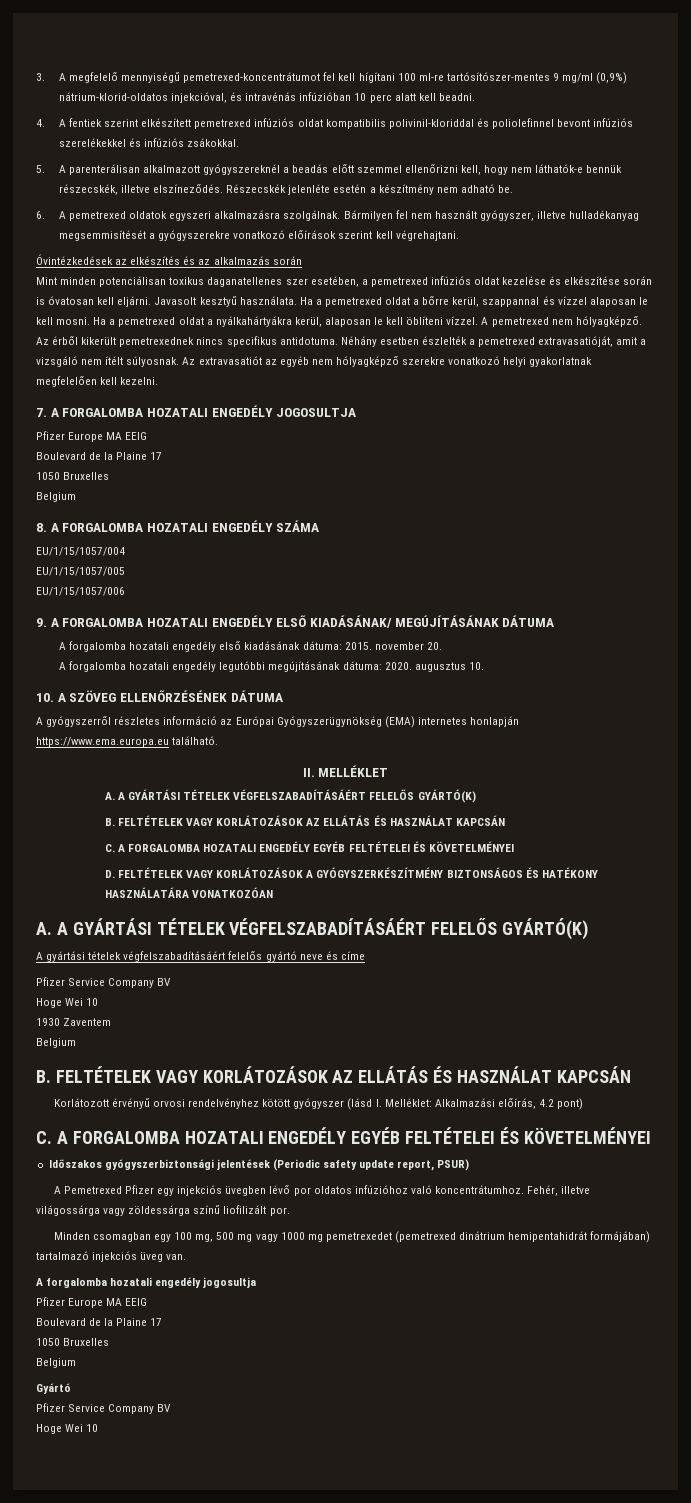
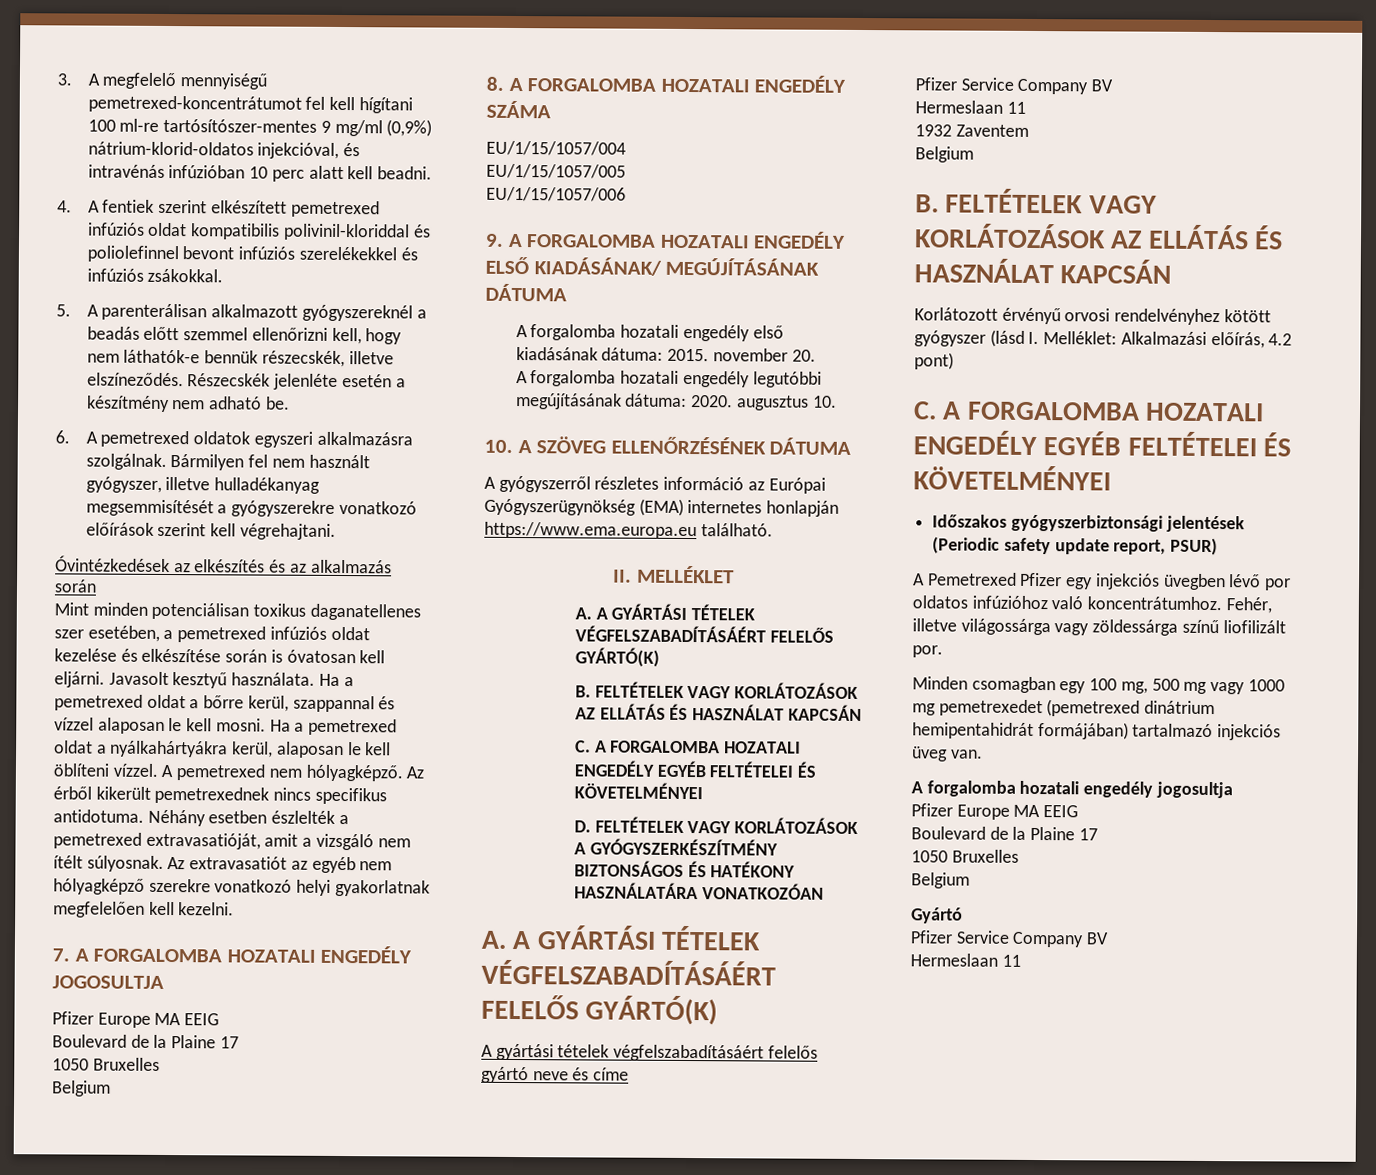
  A gyártási tételek végfelszabadításáért felelős gyártó neve és címe
  Pfizer Service Company BV
- Hoge Wei 10
- 1930 Zaventem
+ Hermeslaan 11
+ 1932 Zaventem
  Gyártó
  Pfizer Service Company BV
- Hoge Wei 10
+ Hermeslaan 11

